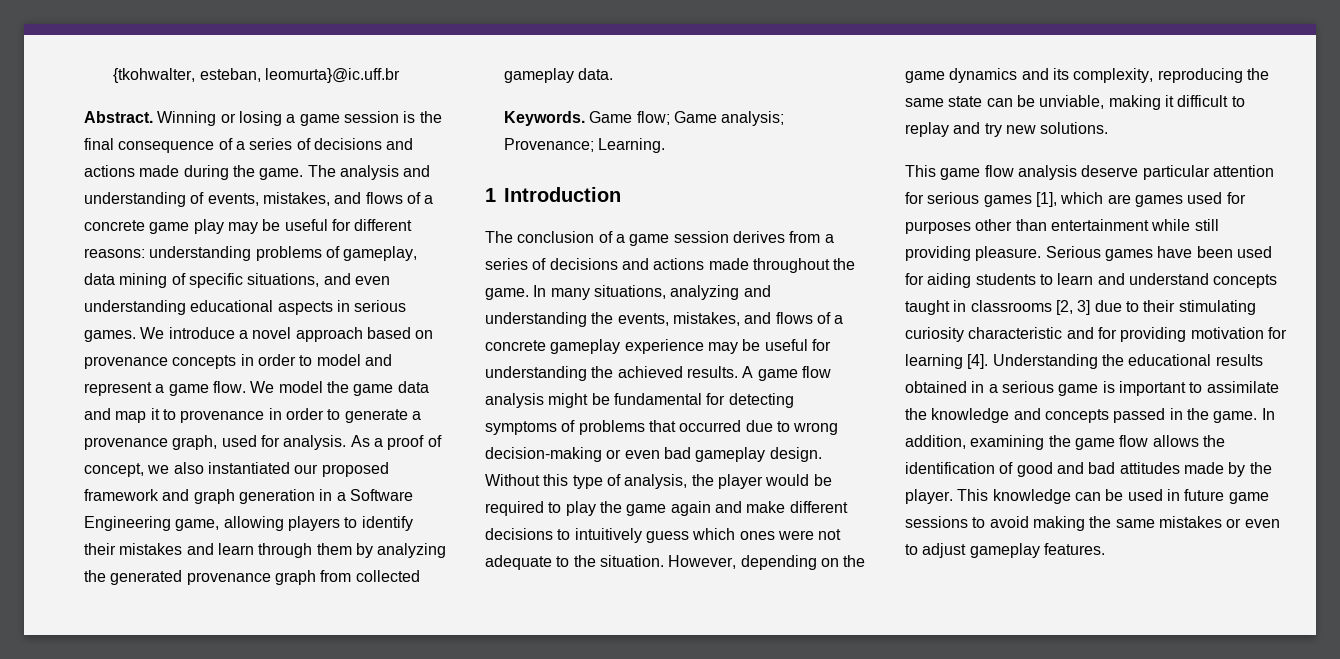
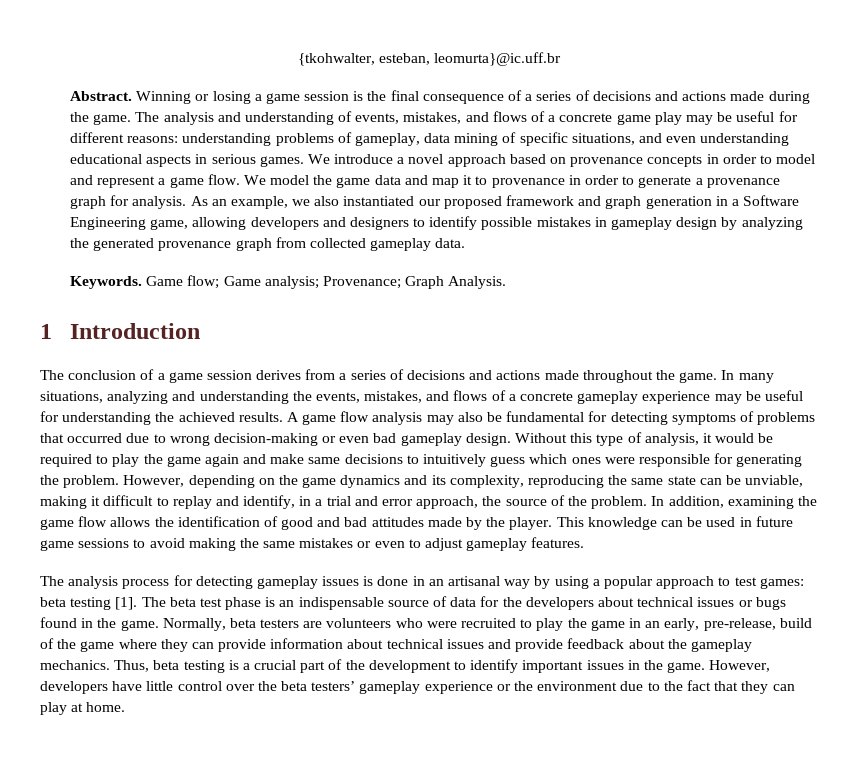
- We model the game data and map it to provenance in order to generate a provenance graph, used for analysis.
+ We model the game data and map it to provenance in order to generate a provenance graph for analysis.
- As a proof of concept, we also instantiated our proposed framework and graph generation in a Software Engineering game, allowing players to identify their mistakes and learn through them by analyzing the generated provenance graph from collected gameplay data.
+ As an example, we also instantiated our proposed framework and graph generation in a Software Engineering game, allowing developers and designers to identify possible mistakes in gameplay design by analyzing the generated provenance graph from collected gameplay data.
- Game flow; Game analysis; Provenance; Learning.
+ Game flow; Game analysis; Provenance; Graph Analysis.
- A game flow analysis might be fundamental for detecting symptoms of problems that occurred due to wrong decision-making or even bad gameplay design.
+ A game flow analysis may also be fundamental for detecting symptoms of problems that occurred due to wrong decision-making or even bad gameplay design.
- Without this type of analysis, the player would be required to play the game again and make different decisions to intuitively guess which ones were not adequate to the situation.
+ Without this type of analysis, it would be required to play the game again and make same decisions to intuitively guess which ones were responsible for generating the problem.
- However, depending on the game dynamics and its complexity, reproducing the same state can be unviable, making it difficult to replay and try new solutions.
- This game flow analysis deserve particular attention for serious games [1], which are games used for purposes other than entertainment while still providing pleasure. Serious games have been used for aiding students to learn and understand concepts taught in classrooms [2, 3] due to their stimulating curiosity characteristic and for providing motivation for learning [4]. Understanding the educational results obtained in a serious game is important to assimilate the knowledge and concepts passed in the game.
+ However, depending on the game dynamics and its complexity, reproducing the same state can be unviable, making it difficult to replay and identify, in a trial and error approach, the source of the problem.
+ The analysis process for detecting gameplay issues is done in an artisanal way by using a popular approach to test games: beta testing [1]. The beta test phase is an indispensable source of data for the developers about technical issues or bugs found in the game. Normally, beta testers are volunteers who were recruited to play the game in an early, pre-release, build of the game where they can provide information about technical issues and provide feedback about the gameplay mechanics. Thus, beta testing is a crucial part of the development to identify important issues in the game. However, developers have little control over the beta testers’ gameplay experience or the environment due to the fact that they can play at home.

